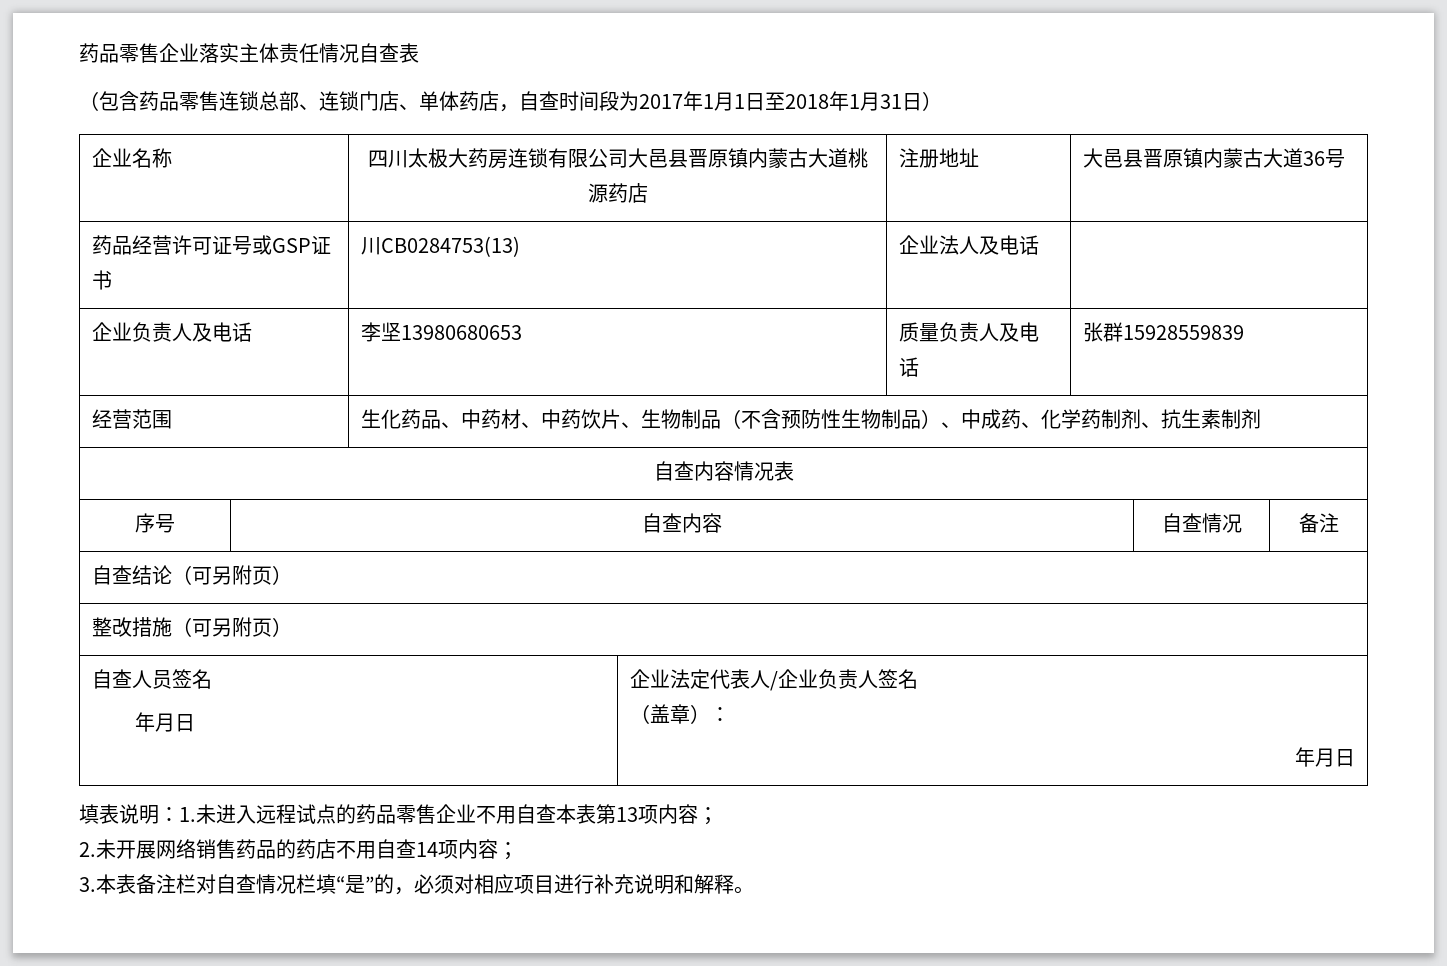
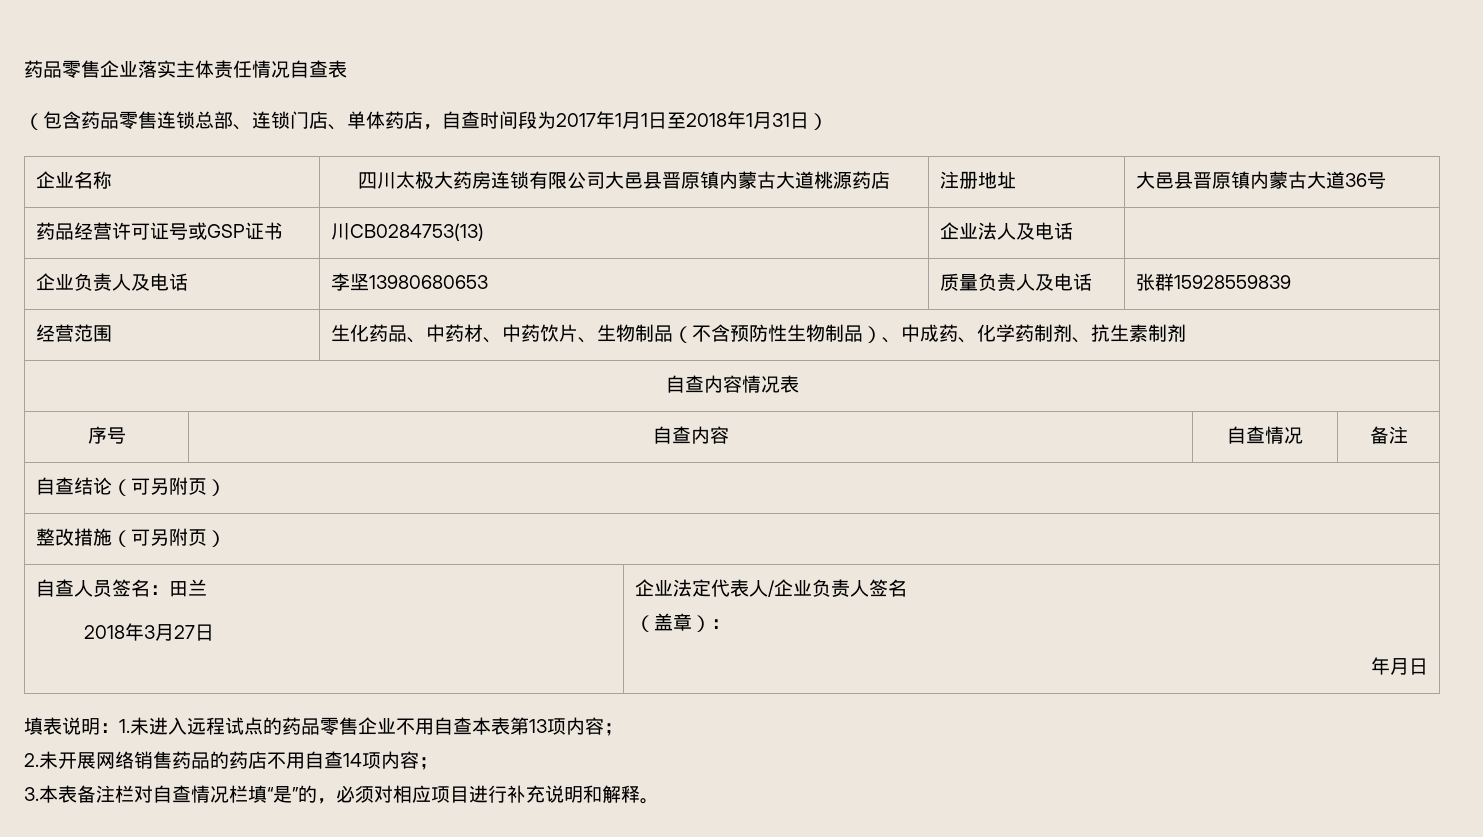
- 自查人员签名
- 年月日 | 企业法定代表人/企业负责人签名
+ 自查人员签名：田兰
+ 2018年3月27日 | 企业法定代表人/企业负责人签名

